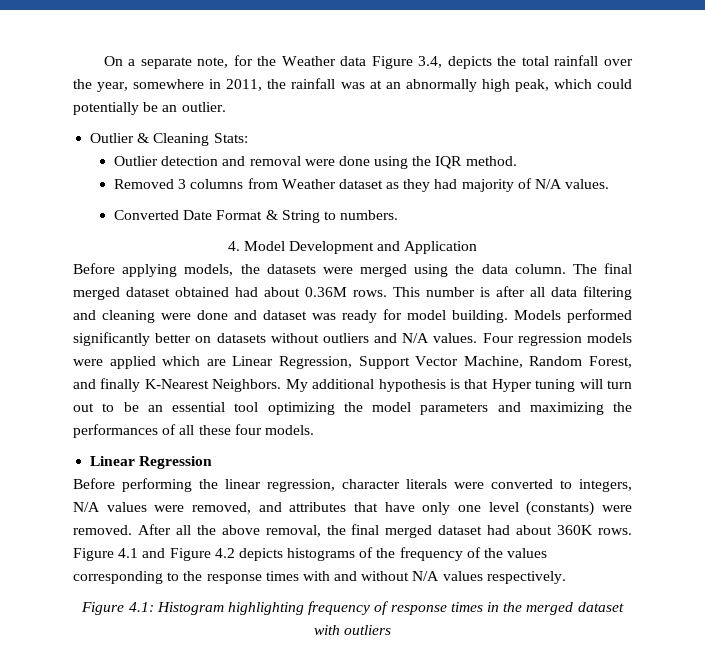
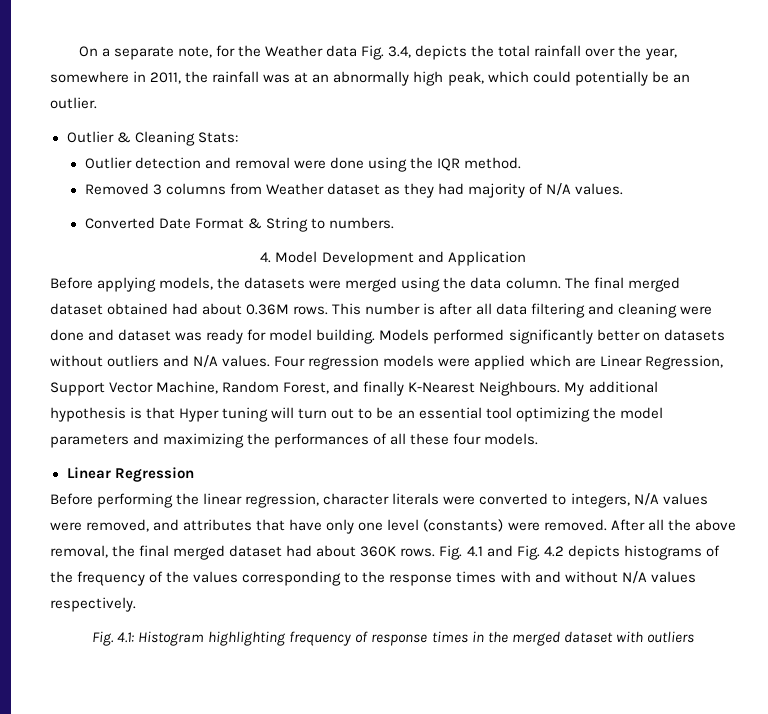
- On a separate note, for the Weather data Figure 3.4, depicts the total rainfall over the year, somewhere in 2011, the rainfall was at an abnormally high peak, which could potentially be an outlier.
+ On a separate note, for the Weather data Fig. 3.4, depicts the total rainfall over the year, somewhere in 2011, the rainfall was at an abnormally high peak, which could potentially be an outlier.
- Four regression models were applied which are Linear Regression, Support Vector Machine, Random Forest, and finally K-Nearest Neighbors.
+ Four regression models were applied which are Linear Regression, Support Vector Machine, Random Forest, and finally K-Nearest Neighbours.
- Figure 4.1 and Figure 4.2 depicts histograms of the frequency of the values corresponding to the response times with and without N/A values respectively.
+ Fig. 4.1 and Fig. 4.2 depicts histograms of the frequency of the values corresponding to the response times with and without N/A values respectively.
- Figure 4.1: Histogram highlighting frequency of response times in the merged dataset with outliers
+ Fig. 4.1: Histogram highlighting frequency of response times in the merged dataset with outliers

